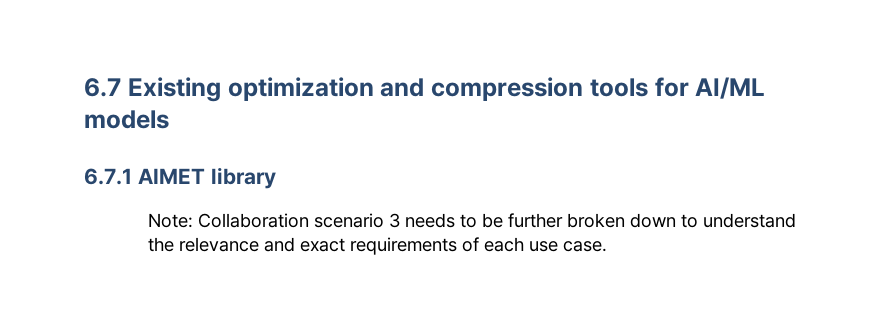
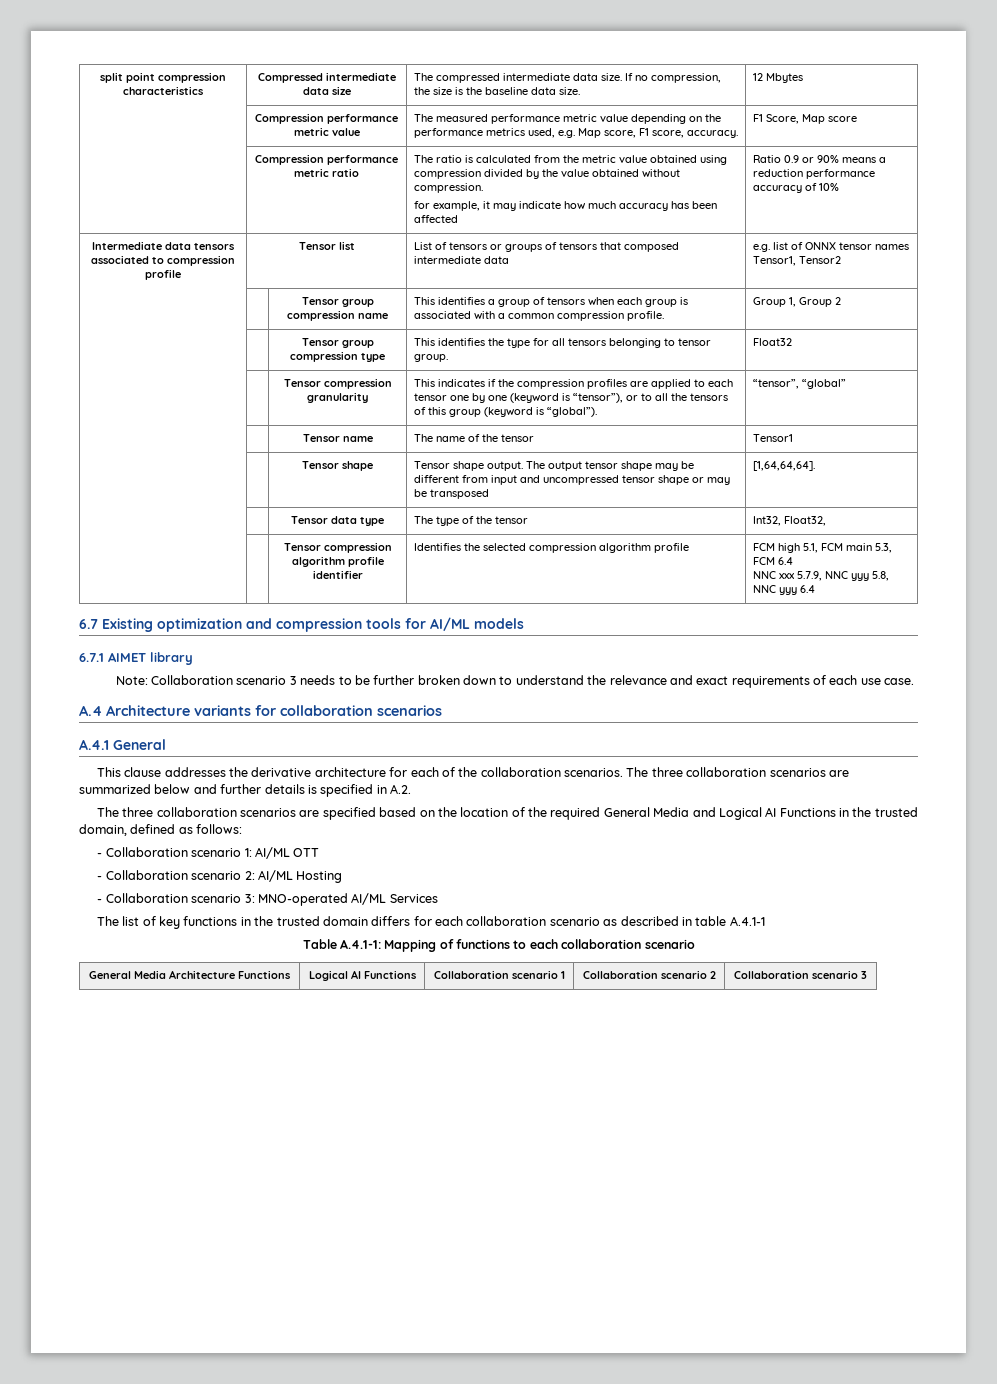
+ split point compression characteristics | Compressed intermediate data size | The compressed intermediate data size. If no compression, the size is the baseline data size. | 12 Mbytes
+ | Compression performance metric value | The measured performance metric value depending on the performance metrics used, e.g. Map score, F1 score, accuracy. | F1 Score, Map score
+ | Compression performance metric ratio | The ratio is calculated from the metric value obtained using compression divided by the value obtained without compression.
+ for example, it may indicate how much accuracy has been affected | Ratio 0.9 or 90% means a reduction performance accuracy of 10%
+ Intermediate data tensors associated to compression profile | Tensor list | List of tensors or groups of tensors that composed intermediate data | e.g. list of ONNX tensor names Tensor1, Tensor2
+ | | Tensor group compression name | This identifies a group of tensors when each group is associated with a common compression profile. | Group 1, Group 2
+ | | Tensor group compression type | This identifies the type for all tensors belonging to tensor group. | Float32
+ | | Tensor compression granularity | This indicates if the compression profiles are applied to each tensor one by one (keyword is “tensor”), or to all the tensors of this group (keyword is “global”). | “tensor”, “global”
+ | | Tensor name | The name of the tensor | Tensor1
+ | | Tensor shape | Tensor shape output. The output tensor shape may be different from input and uncompressed tensor shape or may be transposed | [1,64,64,64].
+ | | Tensor data type | The type of the tensor | Int32, Float32,
+ | | Tensor compression algorithm profile identifier | Identifies the selected compression algorithm profile | FCM high 5.1, FCM main 5.3, FCM 6.4
+ NNC xxx 5.7.9, NNC yyy 5.8, NNC yyy 6.4
+ A.4 Architecture variants for collaboration scenarios
+ A.4.1 General
+ This clause addresses the derivative architecture for each of the collaboration scenarios. The three collaboration scenarios are summarized below and further details is specified in A.2.
+ The three collaboration scenarios are specified based on the location of the required General Media and Logical AI Functions in the trusted domain, defined as follows:
+ - Collaboration scenario 1: AI/ML OTT
+ - Collaboration scenario 2: AI/ML Hosting
+ - Collaboration scenario 3: MNO-operated AI/ML Services
+ The list of key functions in the trusted domain differs for each collaboration scenario as described in table A.4.1-1
+ Table A.4.1-1: Mapping of functions to each collaboration scenario
+ General Media Architecture Functions | Logical AI Functions | Collaboration scenario 1 | Collaboration scenario 2 | Collaboration scenario 3

